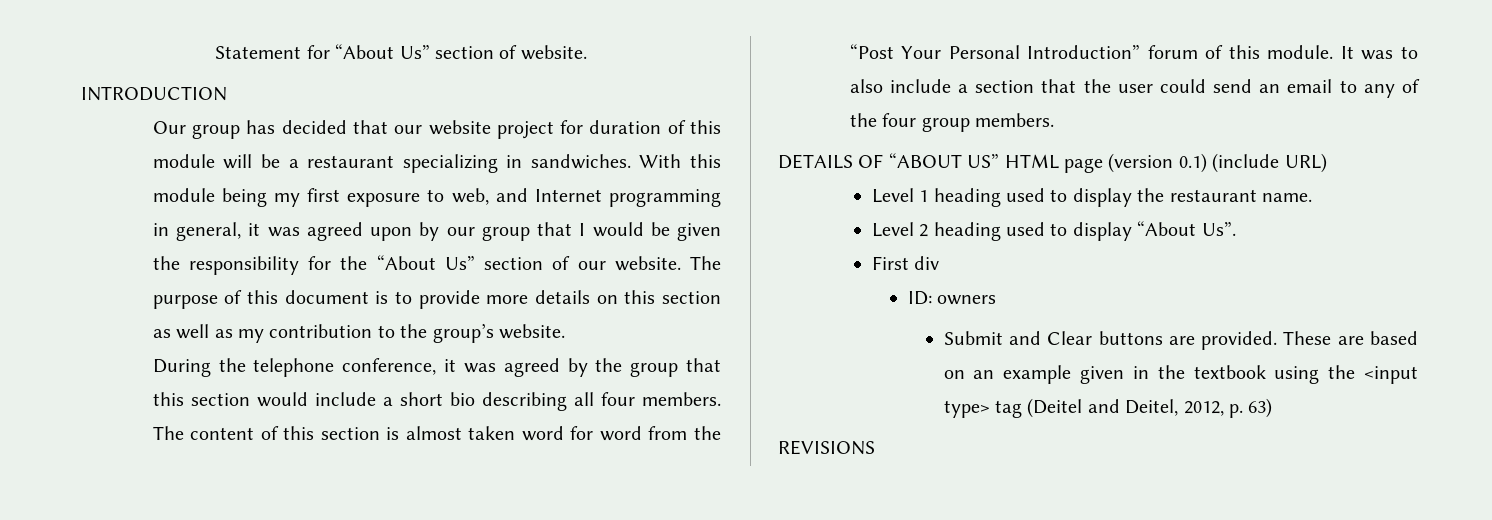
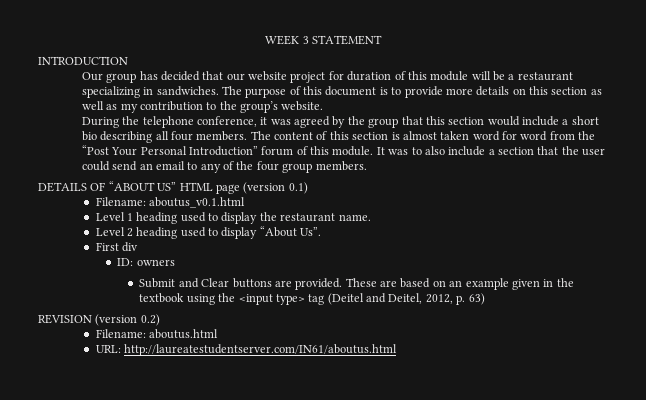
- Statement for “About Us” section of website.
+ WEEK 3 STATEMENT
- With this module being my first exposure to web, and Internet programming in general, it was agreed upon by our group that I would be given the responsibility for the “About Us” section of our website.
- DETAILS OF “ABOUT US” HTML page (version 0.1) (include URL)
+ DETAILS OF “ABOUT US” HTML page (version 0.1)
+ Filename: aboutus_v0.1.html
- REVISIONS
+ REVISION (version 0.2)
+ Filename: aboutus.html
+ URL: http://laureatestudentserver.com/IN61/aboutus.html

